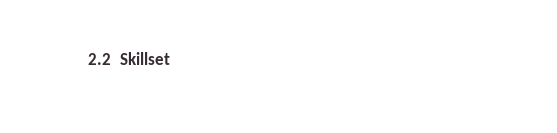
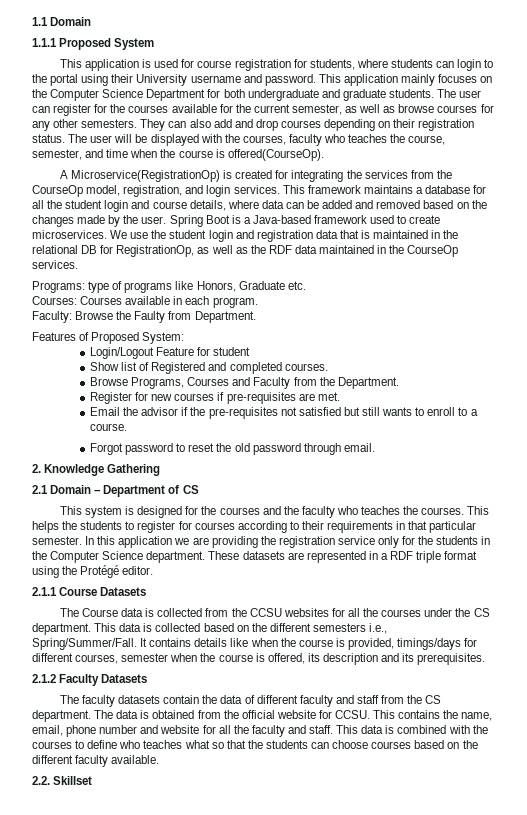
- 2.2 Skillset
+ 1.1 Domain
+ 1.1.1 Proposed System
+ This application is used for course registration for students, where students can login to the portal using their University username and password. This application mainly focuses on the Computer Science Department for both undergraduate and graduate students. The user can register for the courses available for the current semester, as well as browse courses for any other semesters. They can also add and drop courses depending on their registration status. The user will be displayed with the courses, faculty who teaches the course, semester, and time when the course is offered(CourseOp).
+ A Microservice(RegistrationOp) is created for integrating the services from the CourseOp model, registration, and login services. This framework maintains a database for all the student login and course details, where data can be added and removed based on the changes made by the user. Spring Boot is a Java-based framework used to create microservices. We use the student login and registration data that is maintained in the relational DB for RegistrationOp, as well as the RDF data maintained in the CourseOp services.
+ Programs: type of programs like Honors, Graduate etc.
+ Courses: Courses available in each program.
+ Faculty: Browse the Faulty from Department.
+ Features of Proposed System:
+ Login/Logout Feature for student
+ Show list of Registered and completed courses.
+ Browse Programs, Courses and Faculty from the Department.
+ Register for new courses if pre-requisites are met.
+ Email the advisor if the pre-requisites not satisfied but still wants to enroll to a course.
+ Forgot password to reset the old password through email.
+ 2. Knowledge Gathering
+ 2.1 Domain – Department of CS
+ This system is designed for the courses and the faculty who teaches the courses. This helps the students to register for courses according to their requirements in that particular semester. In this application we are providing the registration service only for the students in the Computer Science department. These datasets are represented in a RDF triple format using the Protégé editor.
+ 2.1.1 Course Datasets
+ The Course data is collected from the CCSU websites for all the courses under the CS department. This data is collected based on the different semesters i.e., Spring/Summer/Fall. It contains details like when the course is provided, timings/days for different courses, semester when the course is offered, its description and its prerequisites.
+ 2.1.2 Faculty Datasets
+ The faculty datasets contain the data of different faculty and staff from the CS department. The data is obtained from the official website for CCSU. This contains the name, email, phone number and website for all the faculty and staff. This data is combined with the courses to define who teaches what so that the students can choose courses based on the different faculty available.
+ 2.2. Skillset

